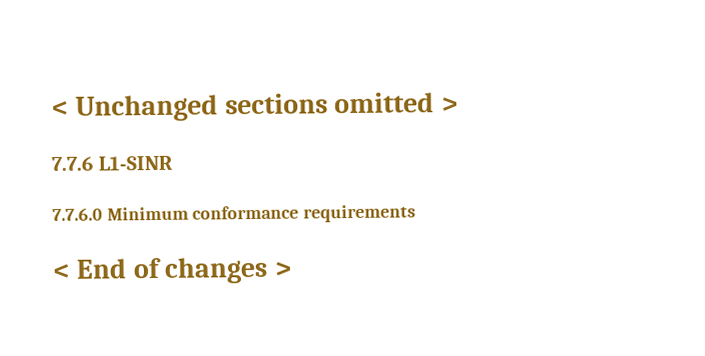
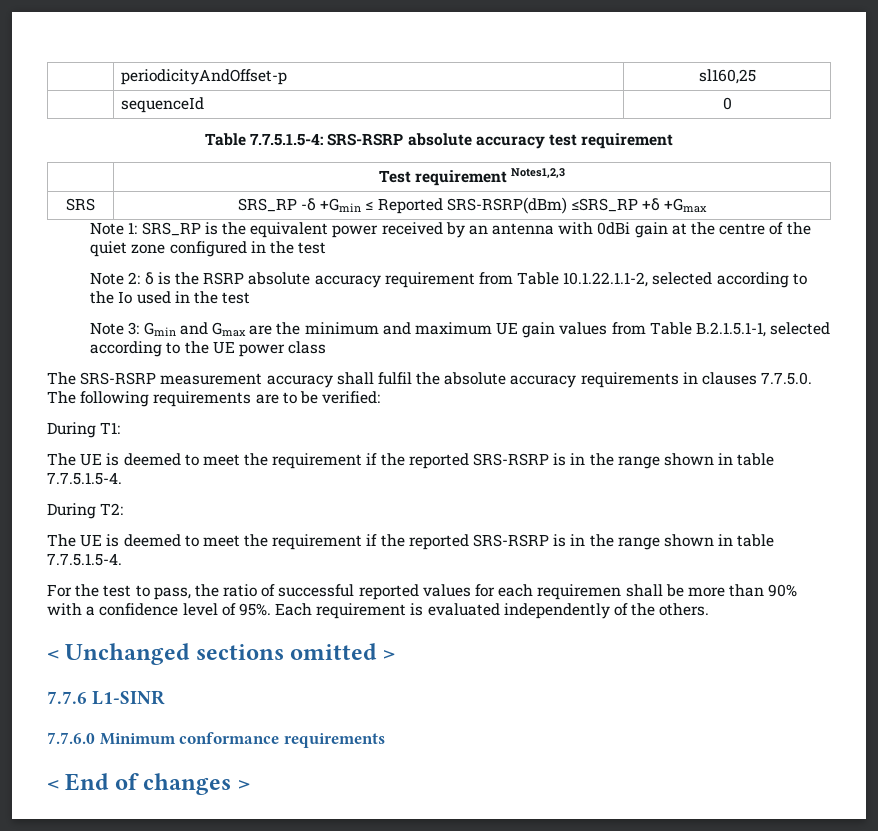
+ | periodicityAndOffset-p | sl160,25
+ | sequenceId | 0
+ Table 7.7.5.1.5-4: SRS-RSRP absolute accuracy test requirement
+ | Test requirement Notes1,2,3
+ SRS | SRS_RP -δ +Gmin ≤ Reported SRS-RSRP(dBm) ≤SRS_RP +δ +Gmax
+ Note 1: SRS_RP is the equivalent power received by an antenna with 0dBi gain at the centre of the quiet zone configured in the test
+ Note 2: δ is the RSRP absolute accuracy requirement from Table 10.1.22.1.1-2, selected according to the Io used in the test
+ Note 3: Gmin and Gmax are the minimum and maximum UE gain values from Table B.2.1.5.1-1, selected according to the UE power class
+ The SRS-RSRP measurement accuracy shall fulfil the absolute accuracy requirements in clauses 7.7.5.0. The following requirements are to be verified:
+ During T1:
+ The UE is deemed to meet the requirement if the reported SRS-RSRP is in the range shown in table 7.7.5.1.5-4.
+ During T2:
+ The UE is deemed to meet the requirement if the reported SRS-RSRP is in the range shown in table 7.7.5.1.5-4.
+ For the test to pass, the ratio of successful reported values for each requiremen shall be more than 90% with a confidence level of 95%. Each requirement is evaluated independently of the others.

